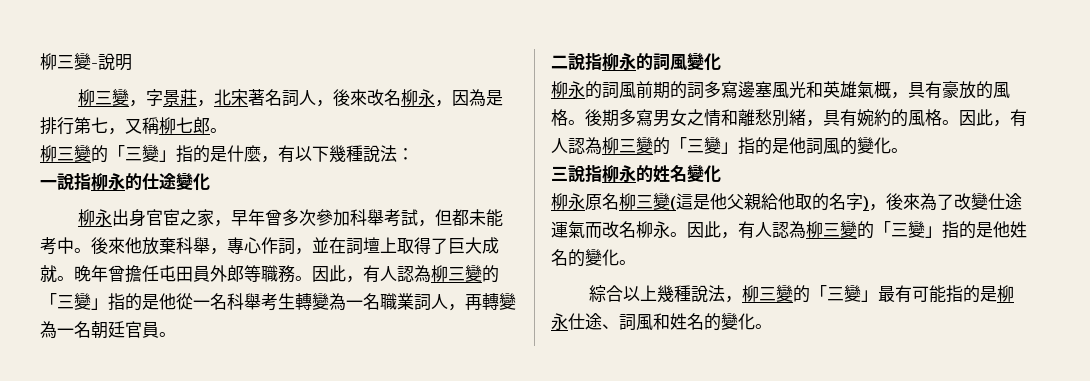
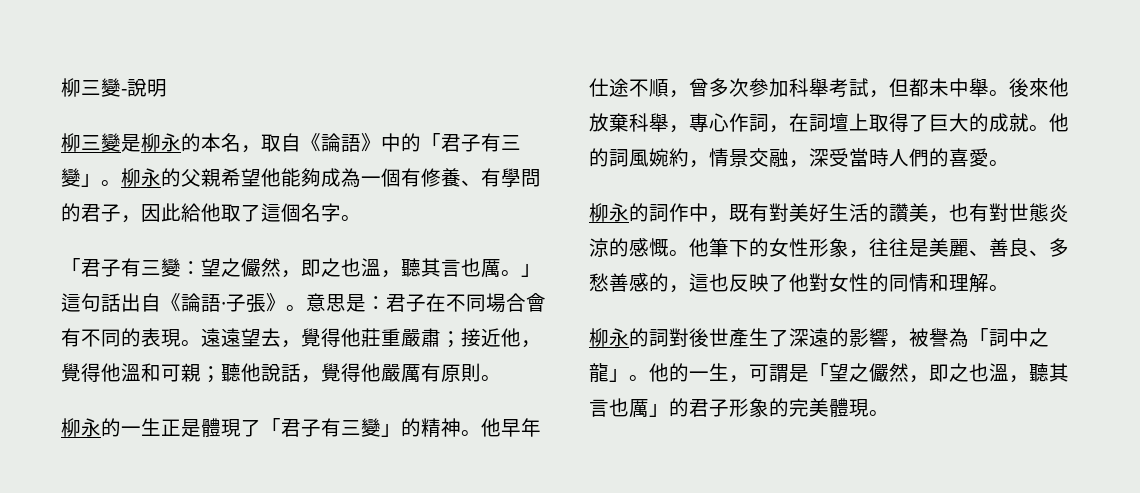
- 柳三變，字景莊，北宋著名詞人，後來改名柳永，因為是排行第七，又稱柳七郎。
- 柳三變的「三變」指的是什麼，有以下幾種說法：
- 一說指柳永的仕途變化
- 柳永出身官宦之家，早年曾多次參加科舉考試，但都未能考中。
+ 柳三變是柳永的本名，取自《論語》中的「君子有三變」。柳永的父親希望他能夠成為一個有修養、有學問的君子，因此給他取了這個名字。
+ 「君子有三變：望之儼然，即之也溫，聽其言也厲。」這句話出自《論語·子張》。意思是：君子在不同場合會有不同的表現。遠遠望去，覺得他莊重嚴肅；接近他，覺得他溫和可親；聽他說話，覺得他嚴厲有原則。
+ 柳永的一生正是體現了「君子有三變」的精神。他早年仕途不順，曾多次參加科舉考試，但都未中舉。
- 後來他放棄科舉，專心作詞，並在詞壇上取得了巨大成就。晚年曾擔任屯田員外郎等職務。因此，有人認為柳三變的「三變」指的是他從一名科舉考生轉變為一名職業詞人，再轉變為一名朝廷官員。
- 二說指柳永的詞風變化
- 柳永的詞風前期的詞多寫邊塞風光和英雄氣概，具有豪放的風格。後期多寫男女之情和離愁別緒，具有婉約的風格。因此，有人認為柳三變的「三變」指的是他詞風的變化。
- 三說指柳永的姓名變化
- 柳永原名柳三變(這是他父親給他取的名字)，後來為了改變仕途運氣而改名柳永。因此，有人認為柳三變的「三變」指的是他姓名的變化。
- 綜合以上幾種說法，柳三變的「三變」最有可能指的是柳永仕途、詞風和姓名的變化。
+ 後來他放棄科舉，專心作詞，在詞壇上取得了巨大的成就。他的詞風婉約，情景交融，深受當時人們的喜愛。
+ 柳永的詞作中，既有對美好生活的讚美，也有對世態炎涼的感慨。他筆下的女性形象，往往是美麗、善良、多愁善感的，這也反映了他對女性的同情和理解。
+ 柳永的詞對後世產生了深遠的影響，被譽為「詞中之龍」。他的一生，可謂是「望之儼然，即之也溫，聽其言也厲」的君子形象的完美體現。

